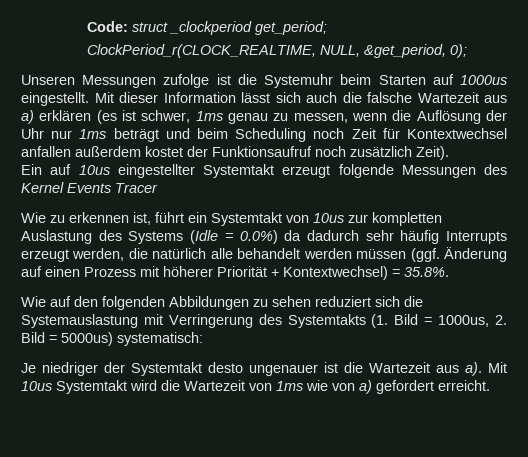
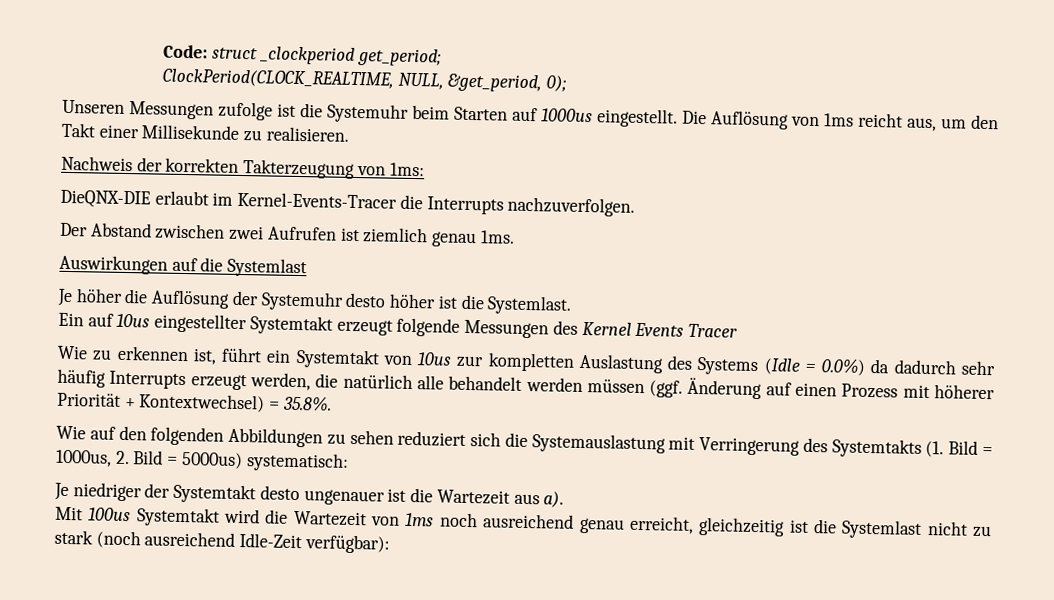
- ClockPeriod_r(CLOCK_REALTIME, NULL, &get_period, 0);
+ ClockPeriod(CLOCK_REALTIME, NULL, &get_period, 0);
- Mit dieser Information lässt sich auch die falsche Wartezeit aus a) erklären (es ist schwer, 1ms genau zu messen, wenn die Auflösung der Uhr nur 1ms beträgt und beim Scheduling noch Zeit für Kontextwechsel anfallen außerdem kostet der Funktionsaufruf noch zusätzlich Zeit).
+ Die Auflösung von 1ms reicht aus, um den Takt einer Millisekunde zu realisieren.
+ Nachweis der korrekten Takterzeugung von 1ms:
+ DieQNX-DIE erlaubt im Kernel-Events-Tracer die Interrupts nachzuverfolgen.
+ Der Abstand zwischen zwei Aufrufen ist ziemlich genau 1ms.
+ Auswirkungen auf die Systemlast
+ Je höher die Auflösung der Systemuhr desto höher ist die Systemlast.
- Je niedriger der Systemtakt desto ungenauer ist die Wartezeit aus a). Mit 10us Systemtakt wird die Wartezeit von 1ms wie von a) gefordert erreicht.
+ Je niedriger der Systemtakt desto ungenauer ist die Wartezeit aus a).
+ Mit 100us Systemtakt wird die Wartezeit von 1ms noch ausreichend genau erreicht, gleichzeitig ist die Systemlast nicht zu stark (noch ausreichend Idle-Zeit verfügbar):

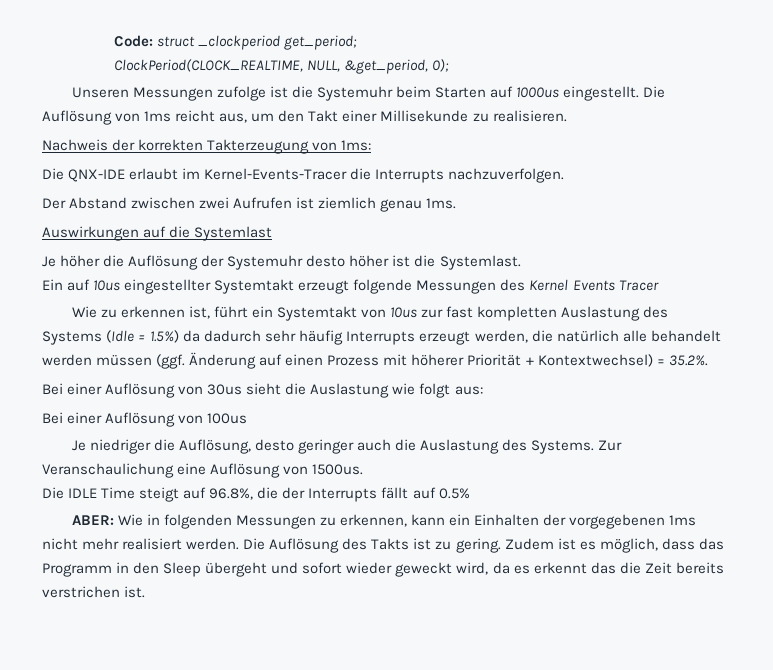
- DieQNX-DIE erlaubt im Kernel-Events-Tracer die Interrupts nachzuverfolgen.
+ Die QNX-IDE erlaubt im Kernel-Events-Tracer die Interrupts nachzuverfolgen.
- Wie zu erkennen ist, führt ein Systemtakt von 10us zur kompletten Auslastung des Systems (Idle = 0.0%) da dadurch sehr häufig Interrupts erzeugt werden, die natürlich alle behandelt werden müssen (ggf. Änderung auf einen Prozess mit höherer Priorität + Kontextwechsel) = 35.8%.
- Wie auf den folgenden Abbildungen zu sehen reduziert sich die Systemauslastung mit Verringerung des Systemtakts (1. Bild = 1000us, 2. Bild = 5000us) systematisch:
- Je niedriger der Systemtakt desto ungenauer ist die Wartezeit aus a).
- Mit 100us Systemtakt wird die Wartezeit von 1ms noch ausreichend genau erreicht, gleichzeitig ist die Systemlast nicht zu stark (noch ausreichend Idle-Zeit verfügbar):
+ Wie zu erkennen ist, führt ein Systemtakt von 10us zur fast kompletten Auslastung des Systems (Idle = 1.5%) da dadurch sehr häufig Interrupts erzeugt werden, die natürlich alle behandelt werden müssen (ggf. Änderung auf einen Prozess mit höherer Priorität + Kontextwechsel) = 35.2%.
+ Bei einer Auflösung von 30us sieht die Auslastung wie folgt aus:
+ Bei einer Auflösung von 100us
+ Je niedriger die Auflösung, desto geringer auch die Auslastung des Systems. Zur Veranschaulichung eine Auflösung von 1500us.
+ Die IDLE Time steigt auf 96.8%, die der Interrupts fällt auf 0.5%
+ ABER: Wie in folgenden Messungen zu erkennen, kann ein Einhalten der vorgegebenen 1ms nicht mehr realisiert werden. Die Auflösung des Takts ist zu gering. Zudem ist es möglich, dass das Programm in den Sleep übergeht und sofort wieder geweckt wird, da es erkennt das die Zeit bereits verstrichen ist.

